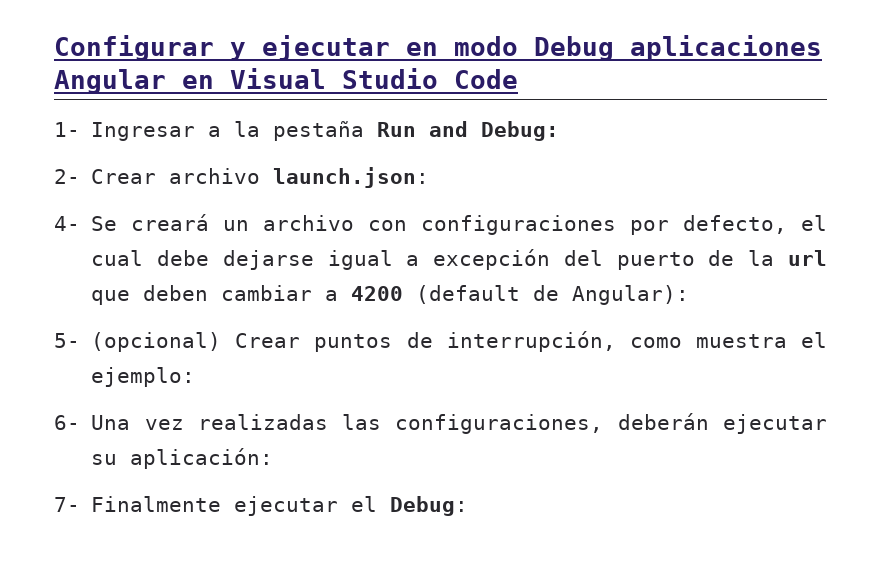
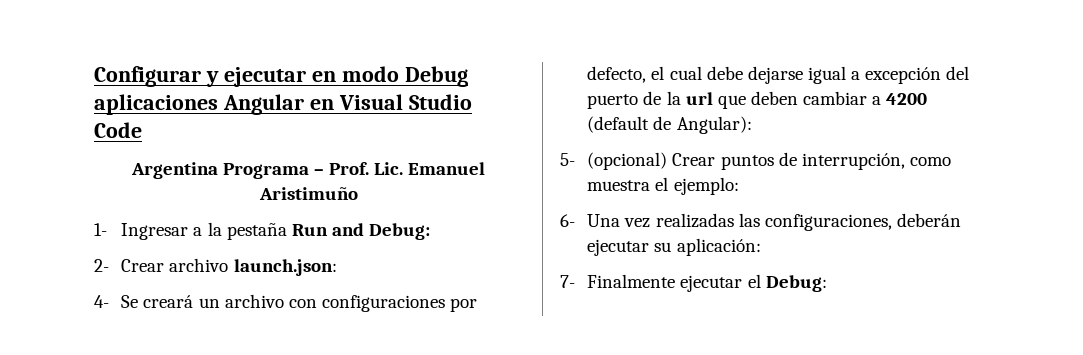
+ Argentina Programa – Prof. Lic. Emanuel Aristimuño

